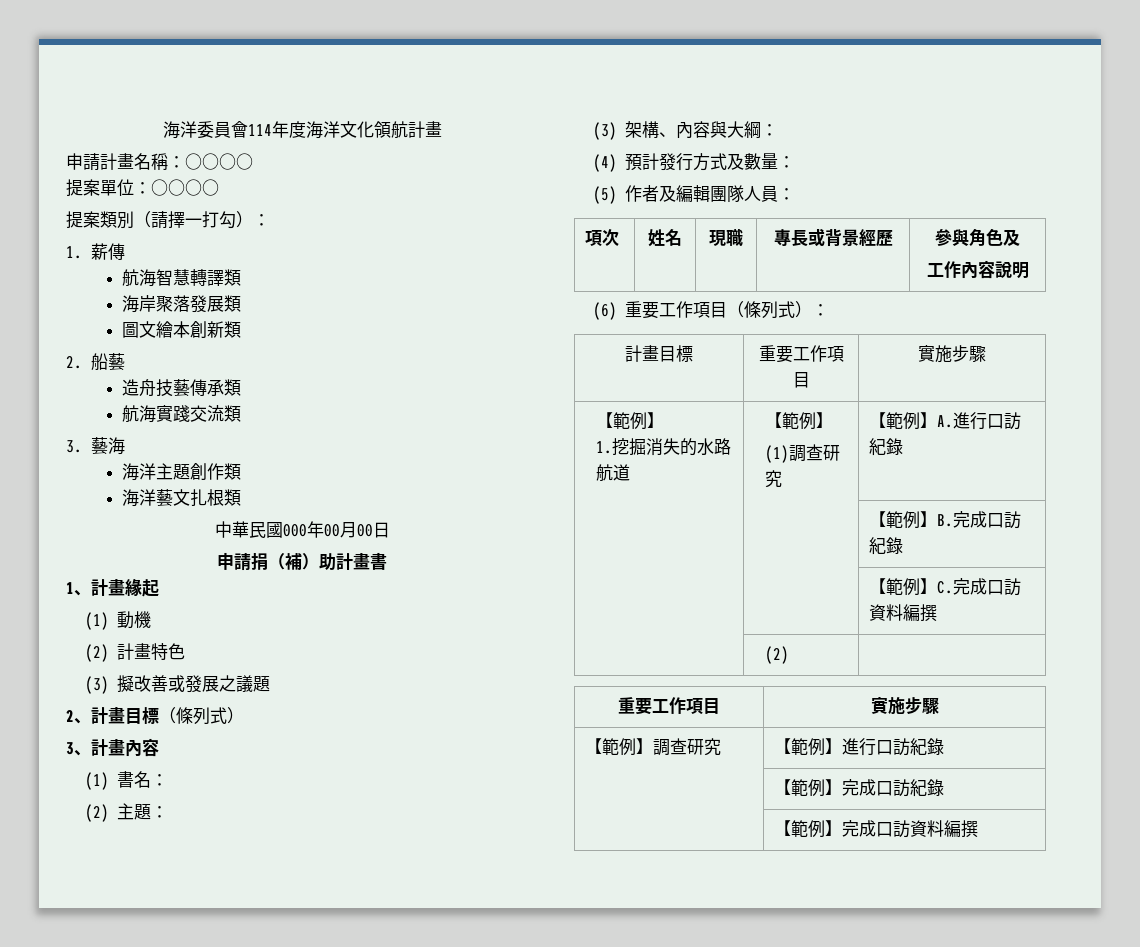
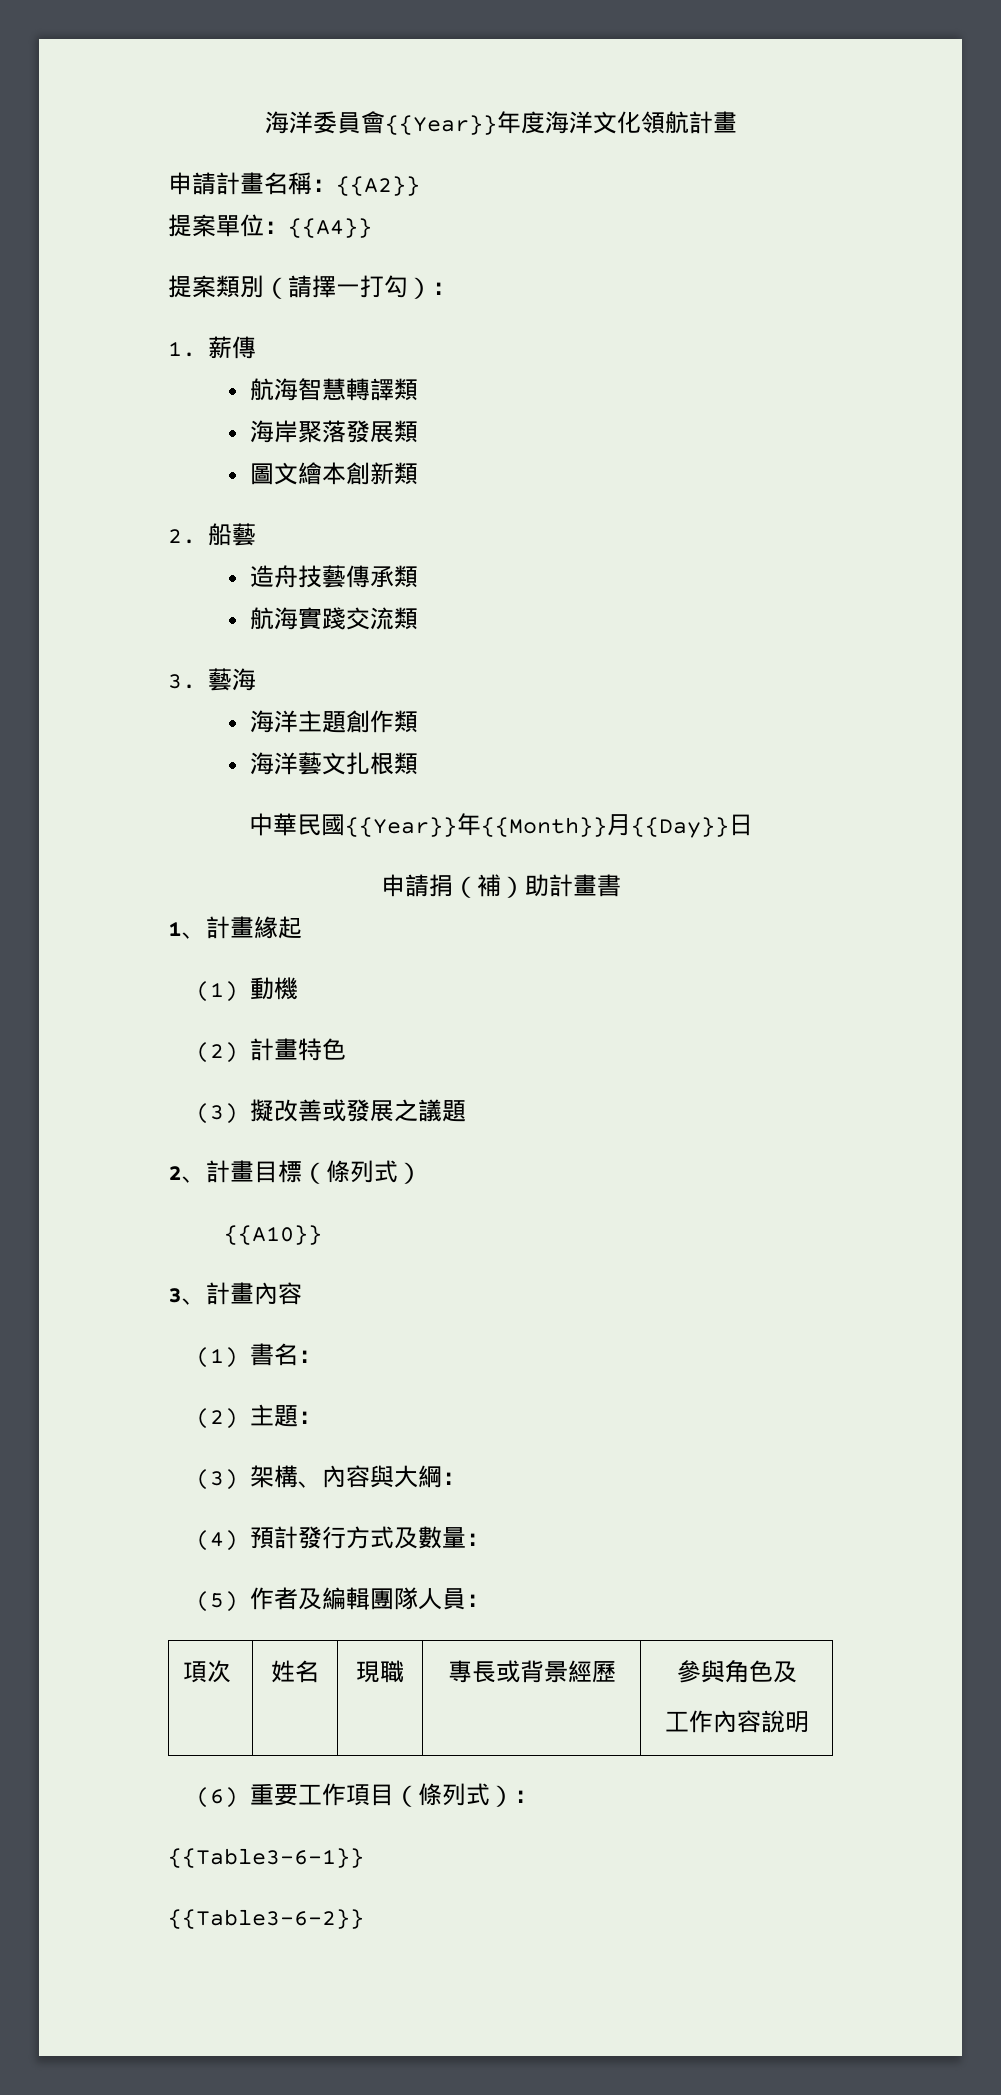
- 海洋委員會114年度海洋文化領航計畫
+ 海洋委員會{{Year}}年度海洋文化領航計畫
- 申請計畫名稱：○○○○
+ 申請計畫名稱：{{A2}}
- 提案單位：○○○○
+ 提案單位：{{A4}}
- 中華民國000年00月00日
+ 中華民國{{Year}}年{{Month}}月{{Day}}日
+ {{A10}}
- 計畫目標 | 重要工作項目 | 實施步驟
- 【範例】
- 1.挖掘消失的水路航道 | 【範例】
- (1)調查研究 | 【範例】A.進行口訪紀錄
- | | 【範例】B.完成口訪紀錄
- | | 【範例】C.完成口訪資料編撰
- | (2) |
- 重要工作項目 | 實施步驟
- 【範例】調查研究 | 【範例】進行口訪紀錄
- | 【範例】完成口訪紀錄
- | 【範例】完成口訪資料編撰
+ {{Table3-6-1}}
+ {{Table3-6-2}}

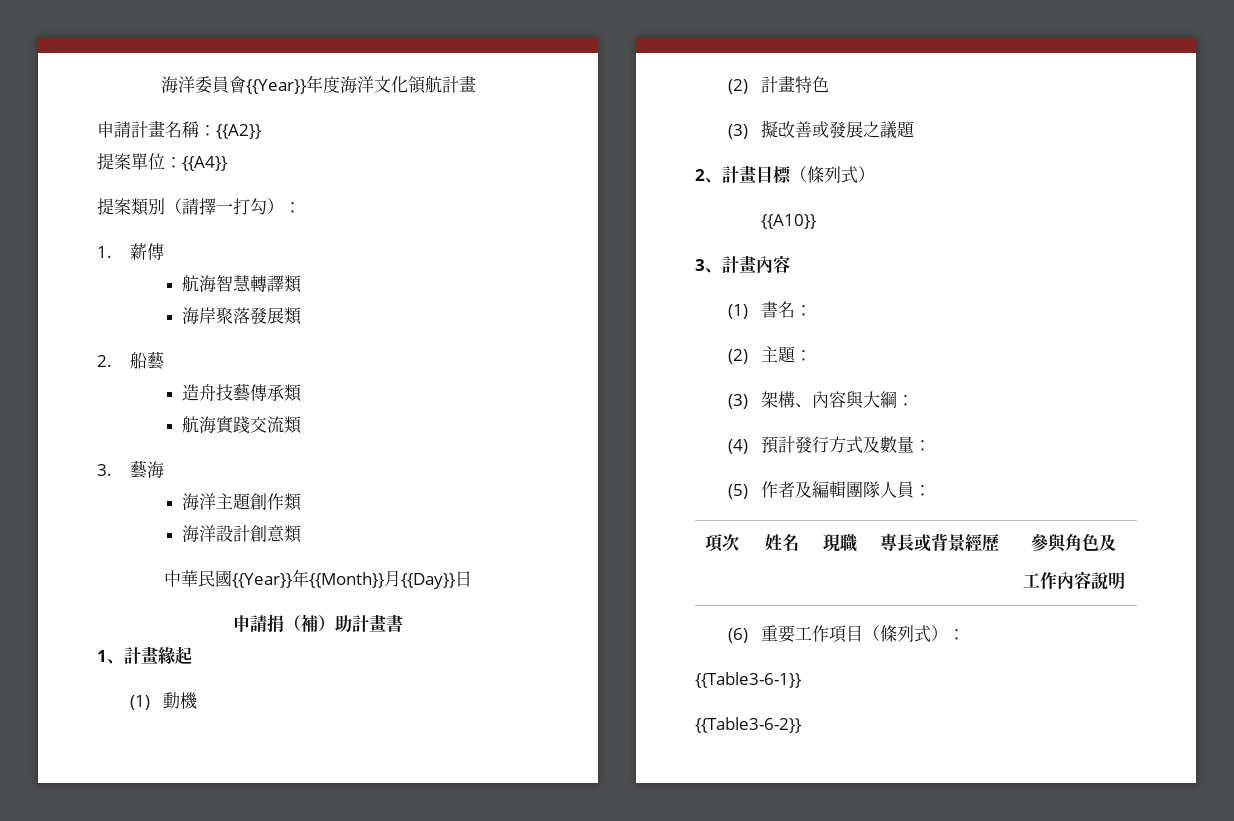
- 圖文繪本創新類
- 海洋藝文扎根類
+ 海洋設計創意類

